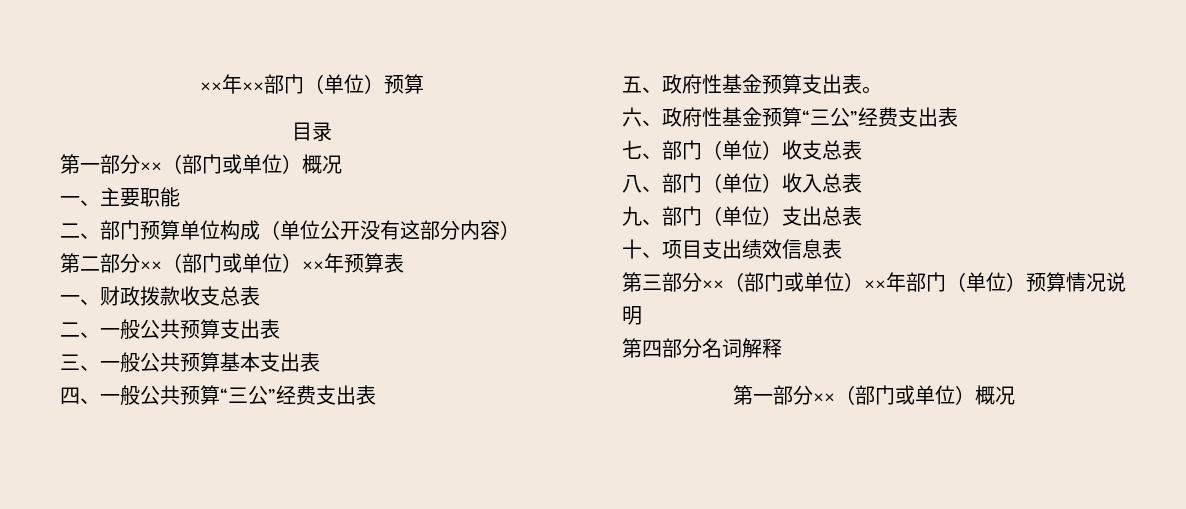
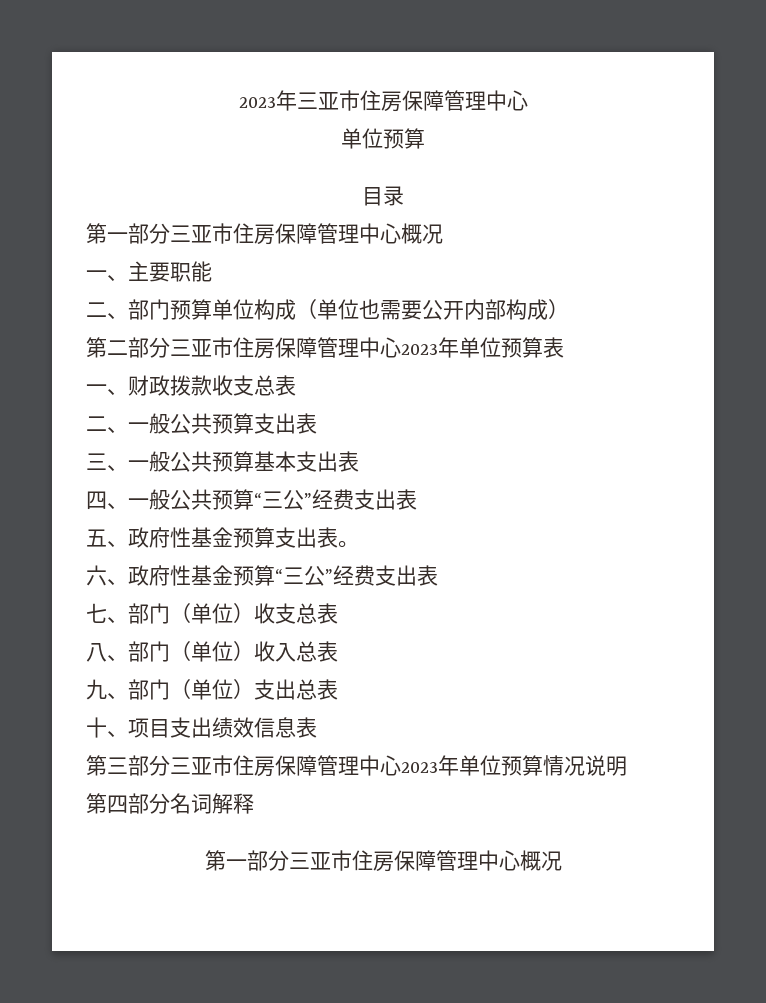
- ××年××部门（单位）预算
+ 2023年三亚市住房保障管理中心
+ 单位预算
  目录
- 第一部分××（部门或单位）概况
+ 第一部分三亚市住房保障管理中心概况
- 二、部门预算单位构成（单位公开没有这部分内容）
- 第二部分××（部门或单位）××年预算表
+ 二、部门预算单位构成（单位也需要公开内部构成）
+ 第二部分三亚市住房保障管理中心2023年单位预算表
- 第三部分××（部门或单位）××年部门（单位）预算情况说明
+ 第三部分三亚市住房保障管理中心2023年单位预算情况说明
  第四部分名词解释
- 第一部分××（部门或单位）概况
+ 第一部分三亚市住房保障管理中心概况

